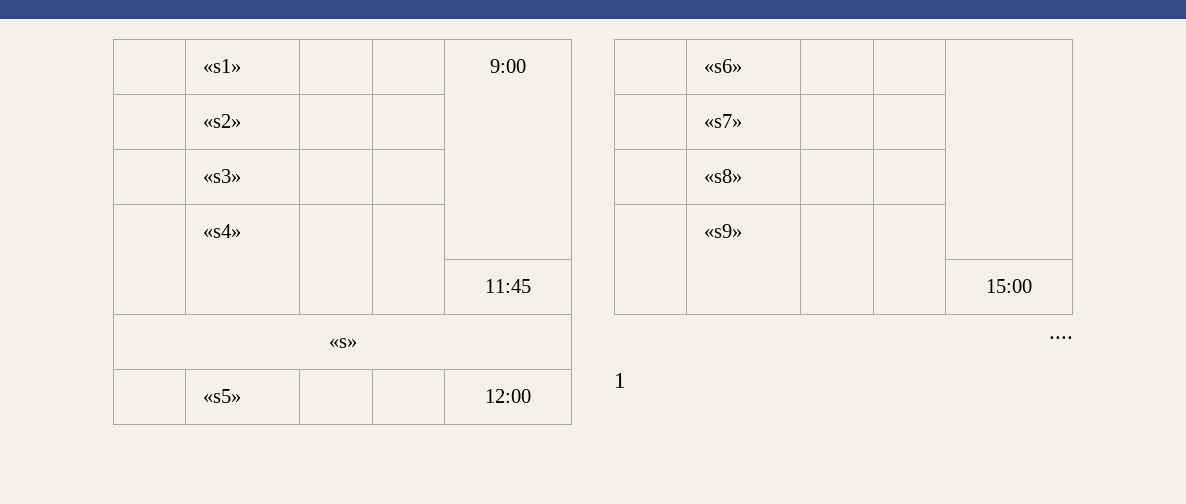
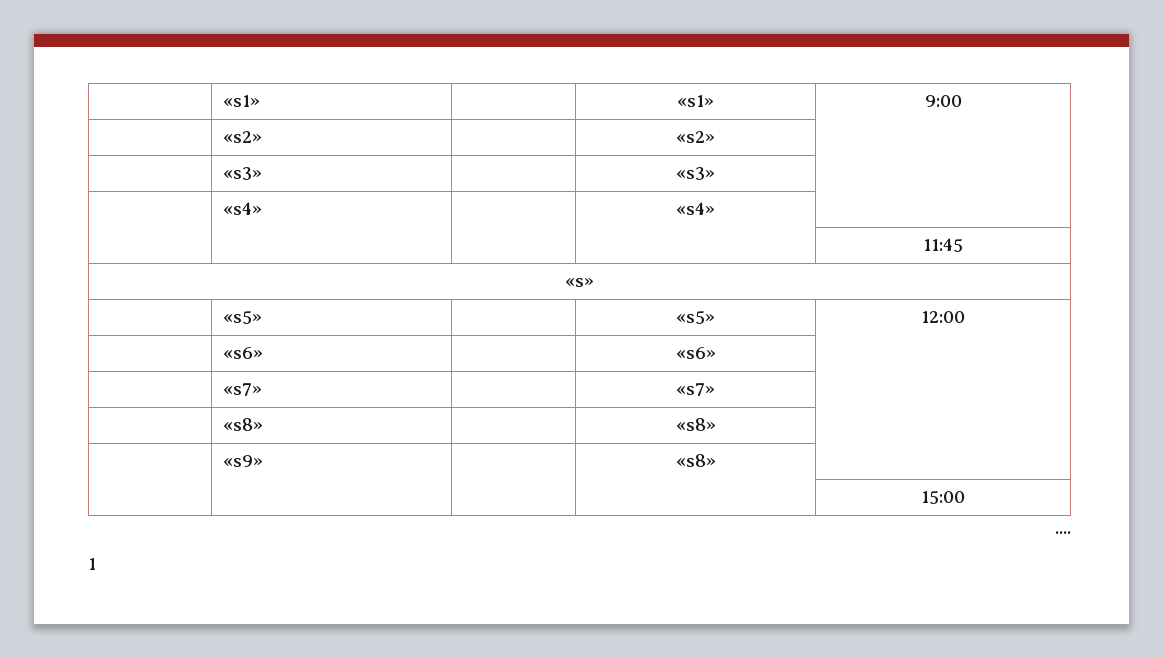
- | «s1» | | | 9:00
+ | «s1» | | «s1» | 9:00
- | «s2» | | |
+ | «s2» | | «s2» |
- | «s3» | | |
+ | «s3» | | «s3» |
- | «s4» | | |
+ | «s4» | | «s4» |
- | «s5» | | | 12:00
+ | «s5» | | «s5» | 12:00
- | «s6» | | |
+ | «s6» | | «s6» |
- | «s7» | | |
+ | «s7» | | «s7» |
- | «s8» | | |
+ | «s8» | | «s8» |
- | «s9» | | |
+ | «s9» | | «s8» |

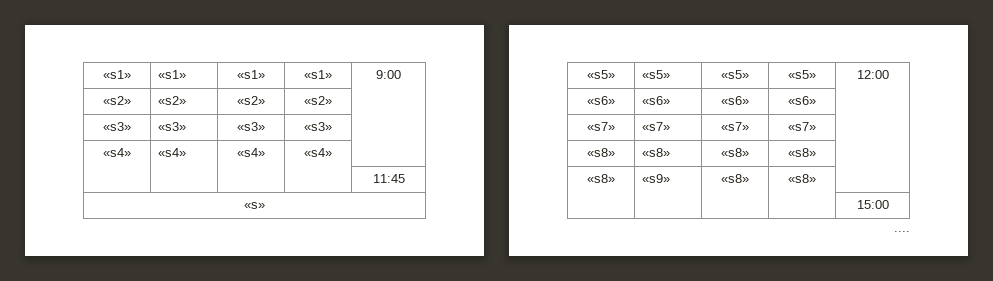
- | «s1» | | «s1» | 9:00
+ «s1» | «s1» | «s1» | «s1» | 9:00
- | «s2» | | «s2» |
+ «s2» | «s2» | «s2» | «s2» |
- | «s3» | | «s3» |
+ «s3» | «s3» | «s3» | «s3» |
- | «s4» | | «s4» |
+ «s4» | «s4» | «s4» | «s4» |
- | «s5» | | «s5» | 12:00
+ «s5» | «s5» | «s5» | «s5» | 12:00
- | «s6» | | «s6» |
+ «s6» | «s6» | «s6» | «s6» |
- | «s7» | | «s7» |
+ «s7» | «s7» | «s7» | «s7» |
- | «s8» | | «s8» |
- | «s9» | | «s8» |
+ «s8» | «s8» | «s8» | «s8» |
+ «s8» | «s9» | «s8» | «s8» |
  ....
- 1

